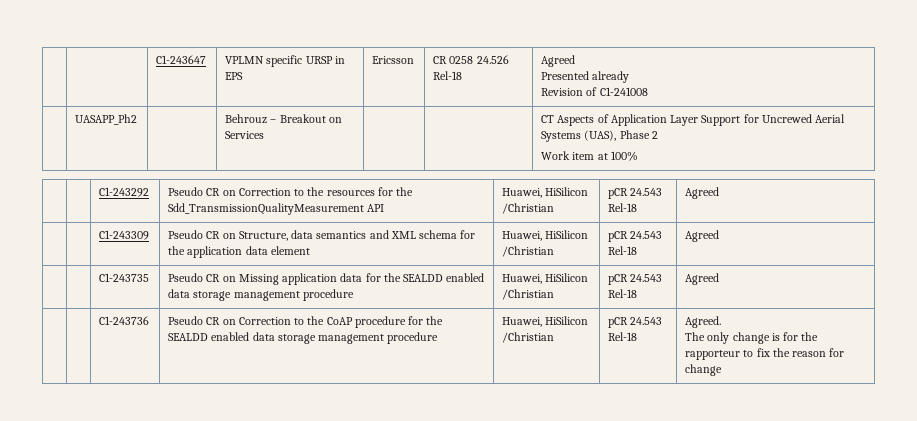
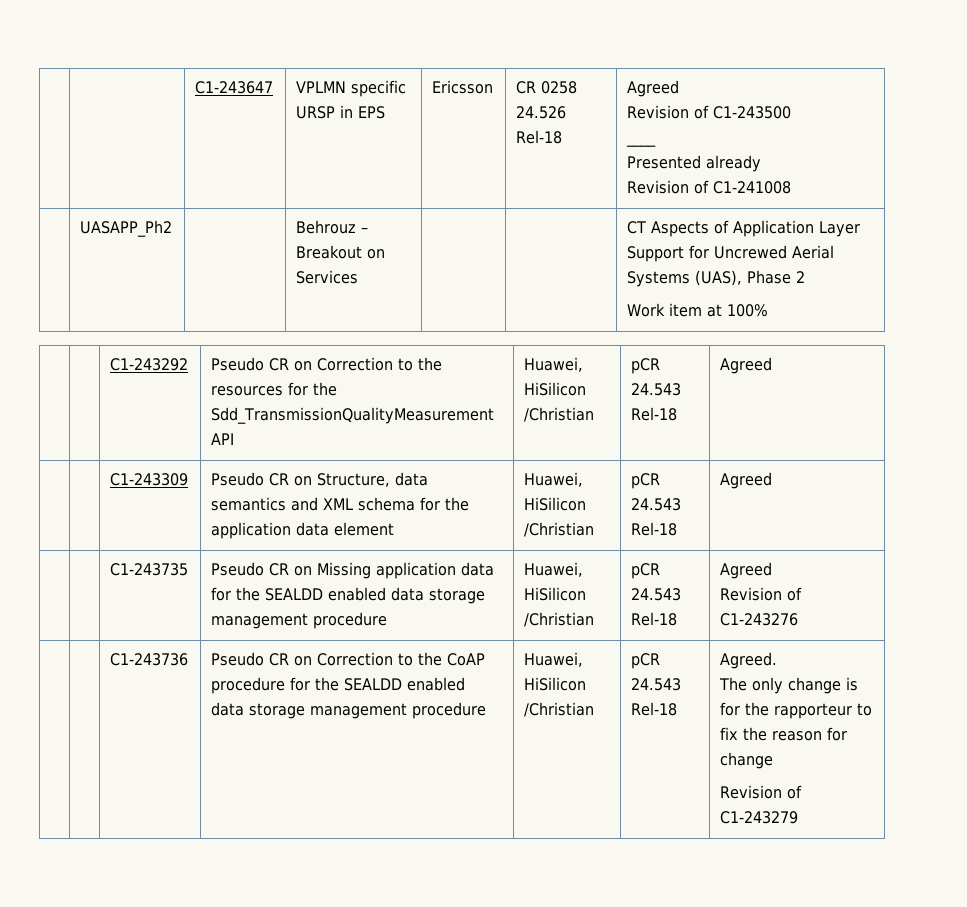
  | | C1-243647 | VPLMN specific URSP in EPS | Ericsson | CR 0258 24.526 Rel-18 | Agreed
+ Revision of C1-243500
+ ____
  | | C1-243735 | Pseudo CR on Missing application data for the SEALDD enabled data storage management procedure | Huawei, HiSilicon /Christian | pCR 24.543 Rel-18 | Agreed
+ Revision of C1-243276
  | | C1-243736 | Pseudo CR on Correction to the CoAP procedure for the SEALDD enabled data storage management procedure | Huawei, HiSilicon /Christian | pCR 24.543 Rel-18 | Agreed.
  The only change is for the rapporteur to fix the reason for change
+ Revision of C1-243279

